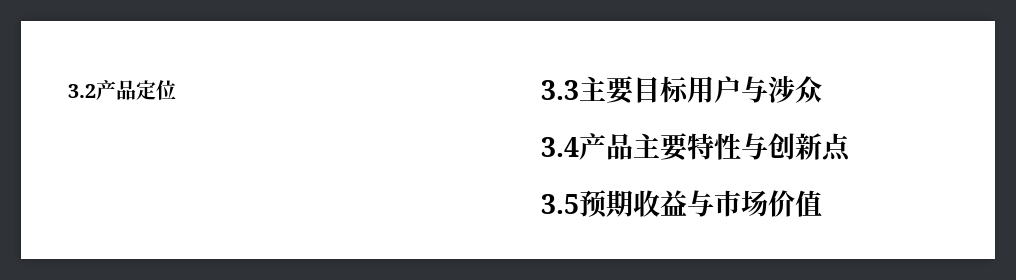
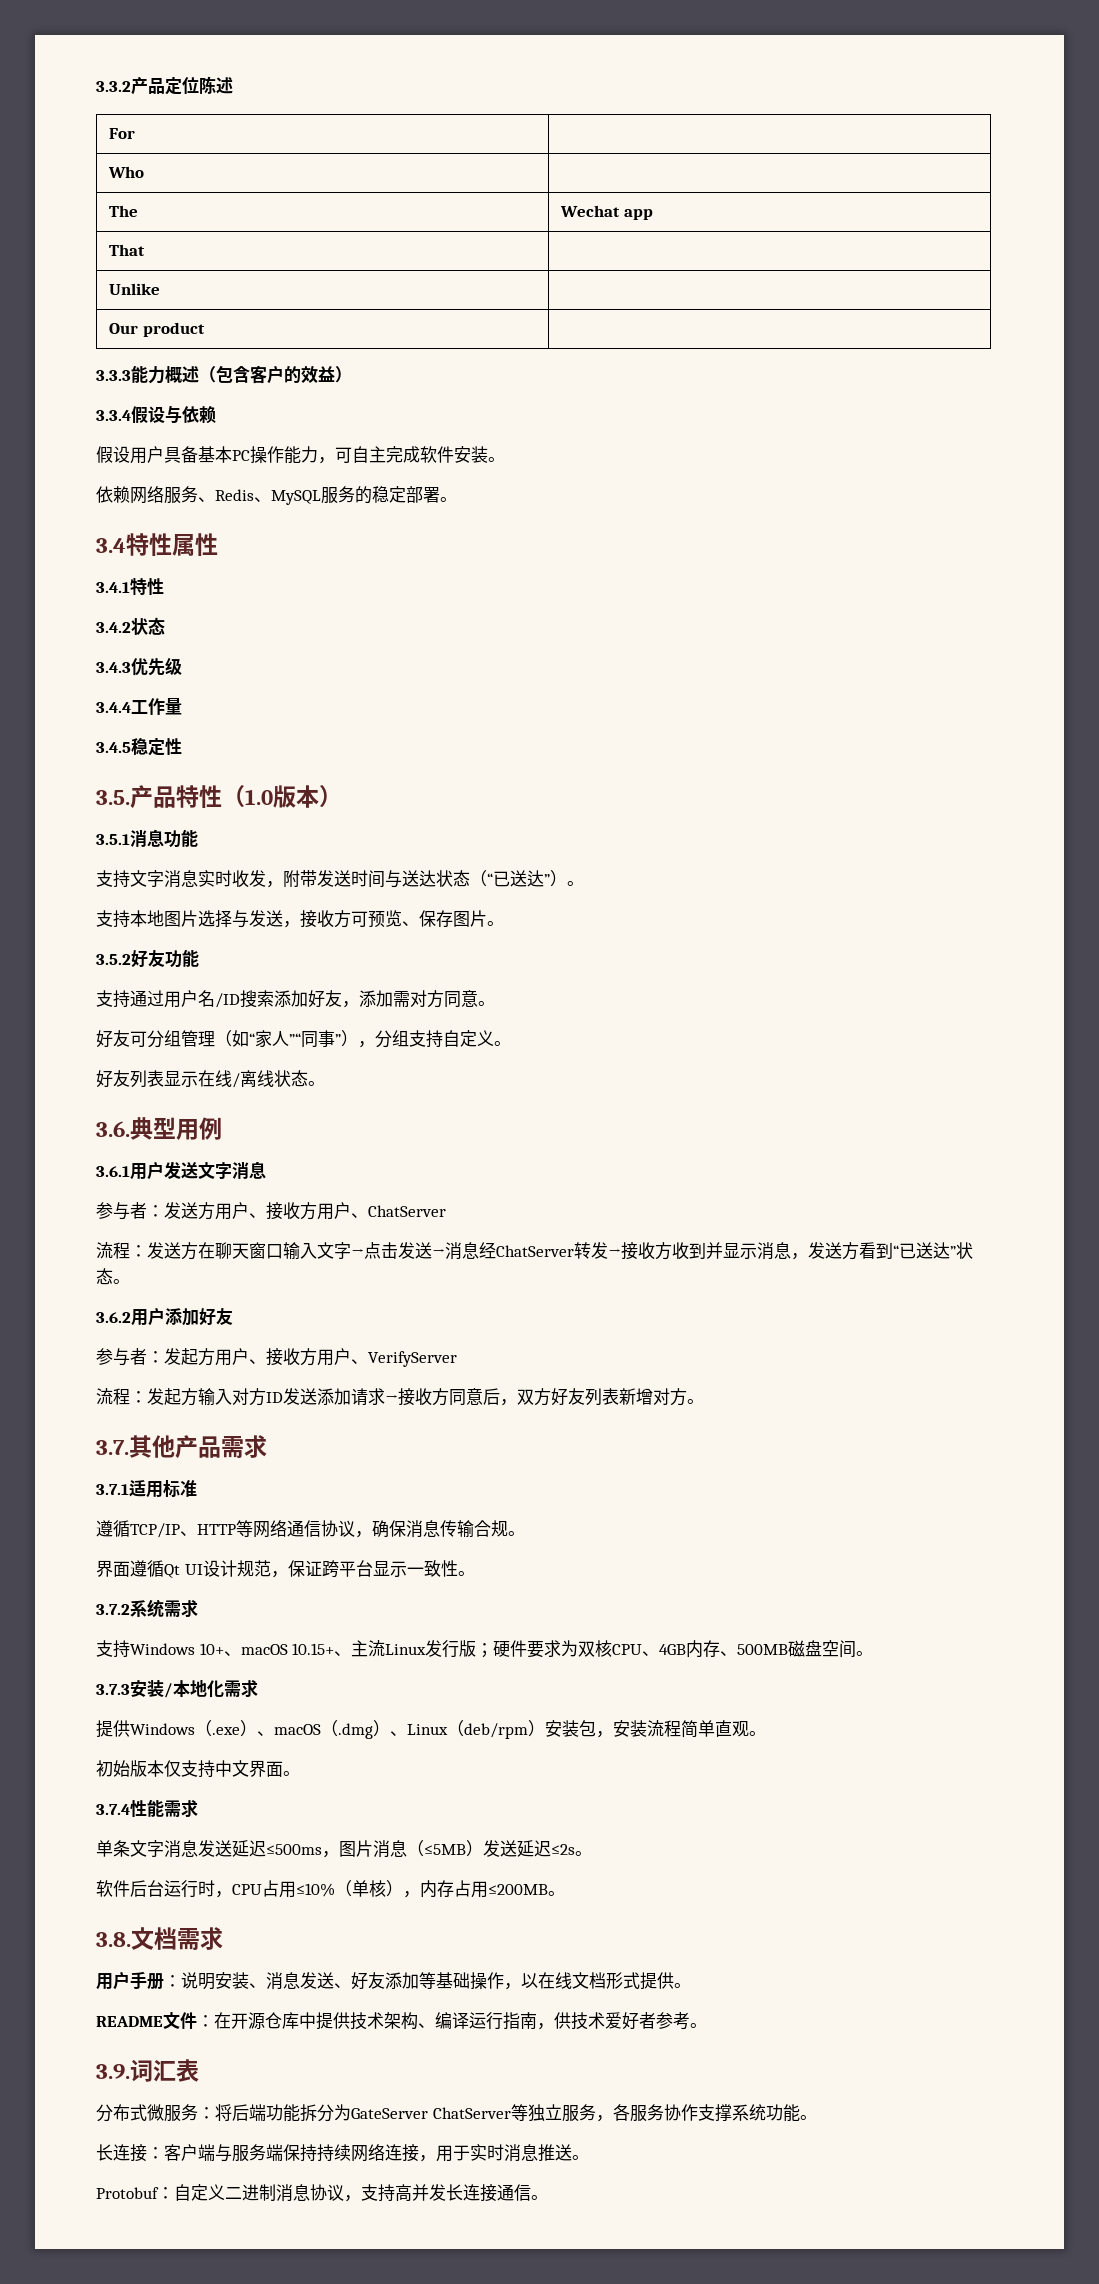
- 3.2产品定位
- 3.3主要目标用户与涉众
- 3.4产品主要特性与创新点
- 3.5预期收益与市场价值
+ 3.3.2产品定位陈述
+ For |
+ Who |
+ The | Wechat app
+ That |
+ Unlike |
+ Our product |
+ 3.3.3能力概述（包含客户的效益）
+ 3.3.4假设与依赖
+ 假设用户具备基本PC操作能力，可自主完成软件安装。
+ 依赖网络服务、Redis、MySQL服务的稳定部署。
+ 3.4特性属性
+ 3.4.1特性
+ 3.4.2状态
+ 3.4.3优先级
+ 3.4.4工作量
+ 3.4.5稳定性
+ 3.5.产品特性（1.0版本）
+ 3.5.1消息功能
+ 支持文字消息实时收发，附带发送时间与送达状态（“已送达”）。
+ 支持本地图片选择与发送，接收方可预览、保存图片。
+ 3.5.2好友功能
+ 支持通过用户名/ID搜索添加好友，添加需对方同意。
+ 好友可分组管理（如“家人”“同事”），分组支持自定义。
+ 好友列表显示在线/离线状态。
+ 3.6.典型用例
+ 3.6.1用户发送文字消息
+ 参与者：发送方用户、接收方用户、ChatServer
+ 流程：发送方在聊天窗口输入文字→点击发送→消息经ChatServer转发→接收方收到并显示消息，发送方看到“已送达”状态。
+ 3.6.2用户添加好友
+ 参与者：发起方用户、接收方用户、VerifyServer
+ 流程：发起方输入对方ID发送添加请求→接收方同意后，双方好友列表新增对方。
+ 3.7.其他产品需求
+ 3.7.1适用标准
+ 遵循TCP/IP、HTTP等网络通信协议，确保消息传输合规。
+ 界面遵循Qt UI设计规范，保证跨平台显示一致性。
+ 3.7.2系统需求
+ 支持Windows 10+、macOS 10.15+、主流Linux发行版；硬件要求为双核CPU、4GB内存、500MB磁盘空间。
+ 3.7.3安装/本地化需求
+ 提供Windows（.exe）、macOS（.dmg）、Linux（deb/rpm）安装包，安装流程简单直观。
+ 初始版本仅支持中文界面。
+ 3.7.4性能需求
+ 单条文字消息发送延迟≤500ms，图片消息（≤5MB）发送延迟≤2s。
+ 软件后台运行时，CPU占用≤10%（单核），内存占用≤200MB。
+ 3.8.文档需求
+ 用户手册：说明安装、消息发送、好友添加等基础操作，以在线文档形式提供。
+ README文件：在开源仓库中提供技术架构、编译运行指南，供技术爱好者参考。
+ 3.9.词汇表
+ 分布式微服务：将后端功能拆分为GateServer ChatServer等独立服务，各服务协作支撑系统功能。
+ 长连接：客户端与服务端保持持续网络连接，用于实时消息推送。
+ Protobuf：自定义二进制消息协议，支持高并发长连接通信。

